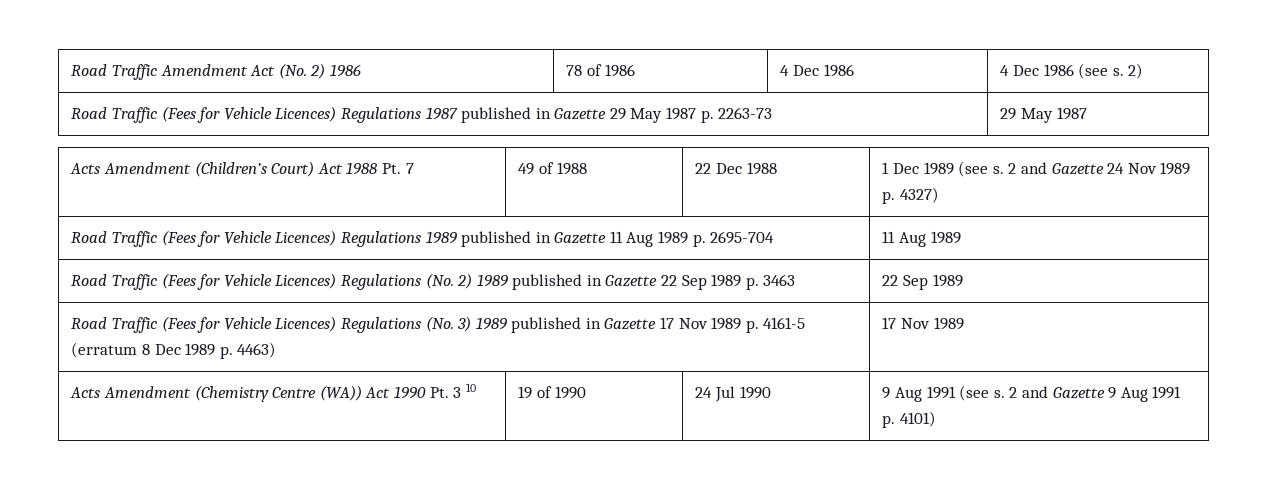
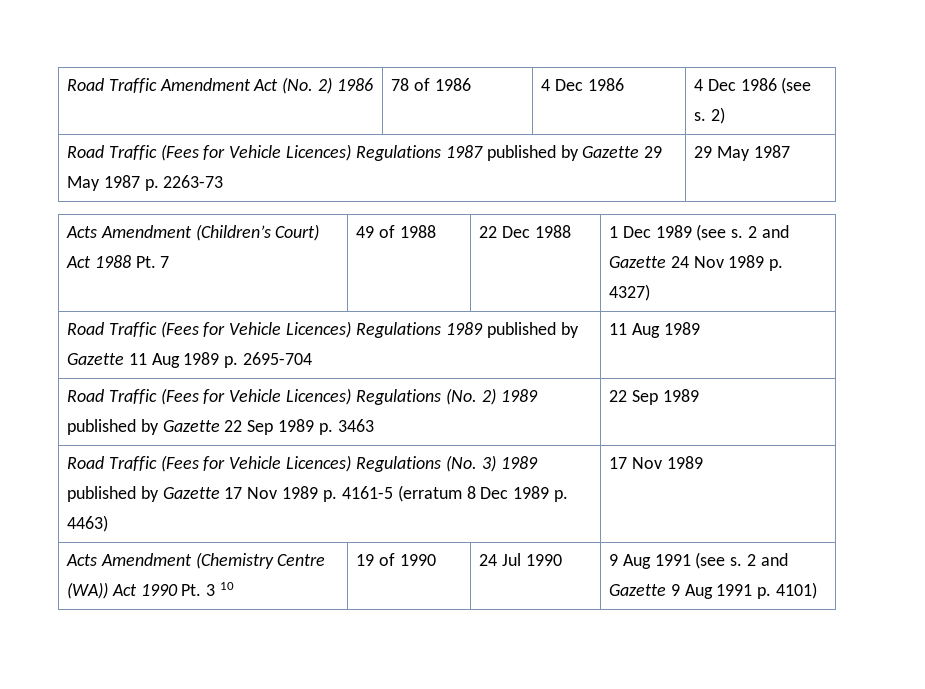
- Road Traffic (Fees for Vehicle Licences) Regulations 1987 published in Gazette 29 May 1987 p. 2263-73 | 29 May 1987
+ Road Traffic (Fees for Vehicle Licences) Regulations 1987 published by Gazette 29 May 1987 p. 2263-73 | 29 May 1987
- Road Traffic (Fees for Vehicle Licences) Regulations 1989 published in Gazette 11 Aug 1989 p. 2695-704 | 11 Aug 1989
+ Road Traffic (Fees for Vehicle Licences) Regulations 1989 published by Gazette 11 Aug 1989 p. 2695-704 | 11 Aug 1989
- Road Traffic (Fees for Vehicle Licences) Regulations (No. 2) 1989 published in Gazette 22 Sep 1989 p. 3463 | 22 Sep 1989
+ Road Traffic (Fees for Vehicle Licences) Regulations (No. 2) 1989 published by Gazette 22 Sep 1989 p. 3463 | 22 Sep 1989
- Road Traffic (Fees for Vehicle Licences) Regulations (No. 3) 1989 published in Gazette 17 Nov 1989 p. 4161-5 (erratum 8 Dec 1989 p. 4463) | 17 Nov 1989
+ Road Traffic (Fees for Vehicle Licences) Regulations (No. 3) 1989 published by Gazette 17 Nov 1989 p. 4161-5 (erratum 8 Dec 1989 p. 4463) | 17 Nov 1989

